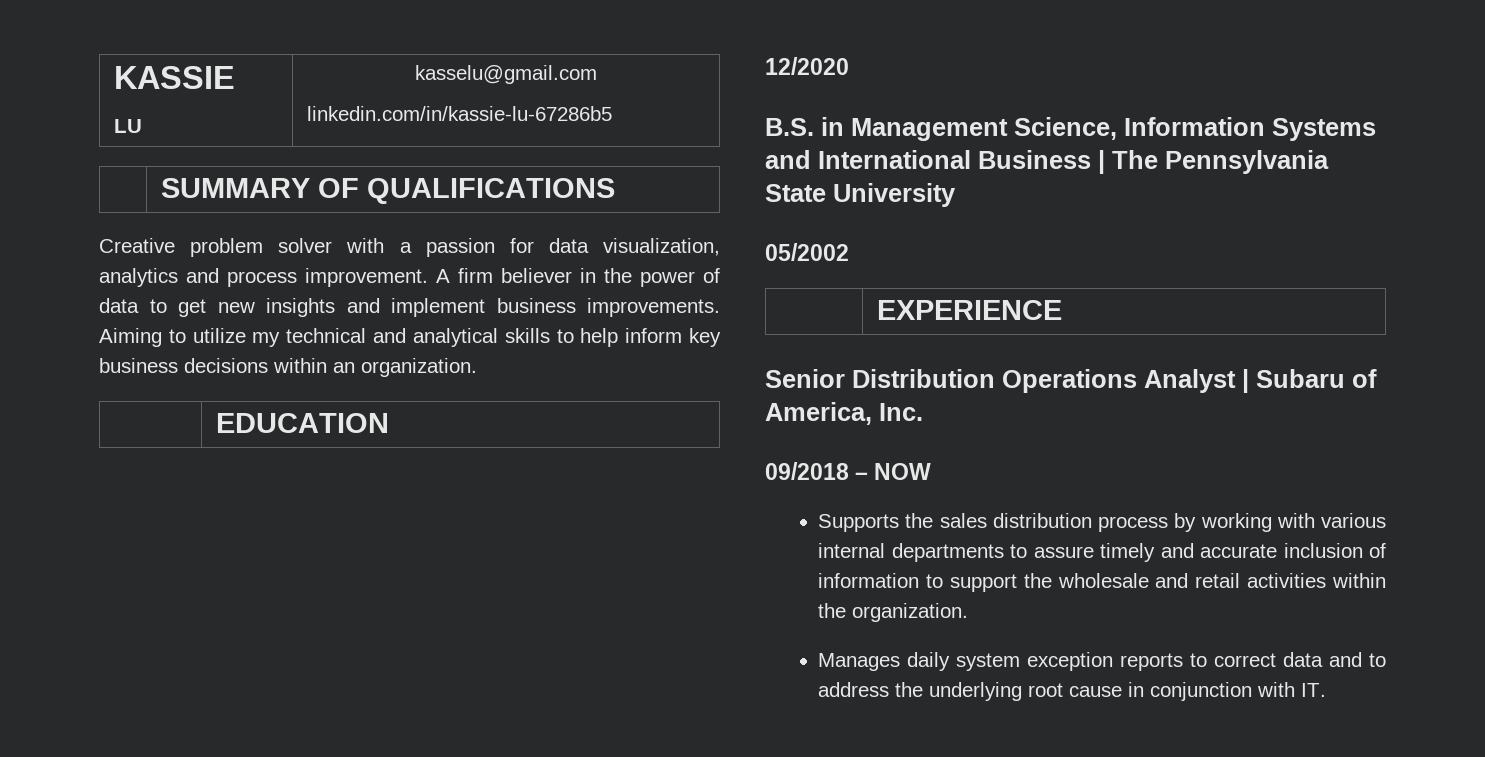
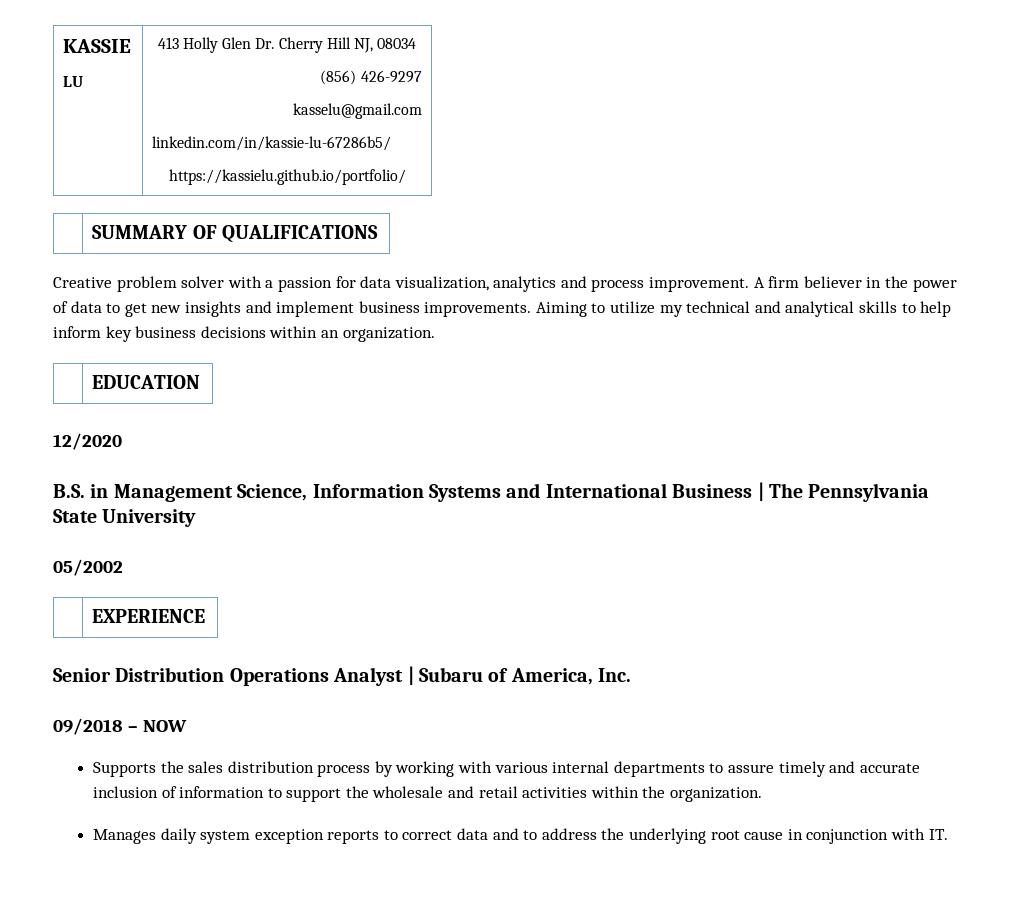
  KASSIE
- LU | kasselu@gmail.com
- linkedin.com/in/kassie-lu-67286b5
+ LU | 413 Holly Glen Dr. Cherry Hill NJ, 08034
+ (856) 426-9297
+ kasselu@gmail.com
+ linkedin.com/in/kassie-lu-67286b5/
+ https://kassielu.github.io/portfolio/

